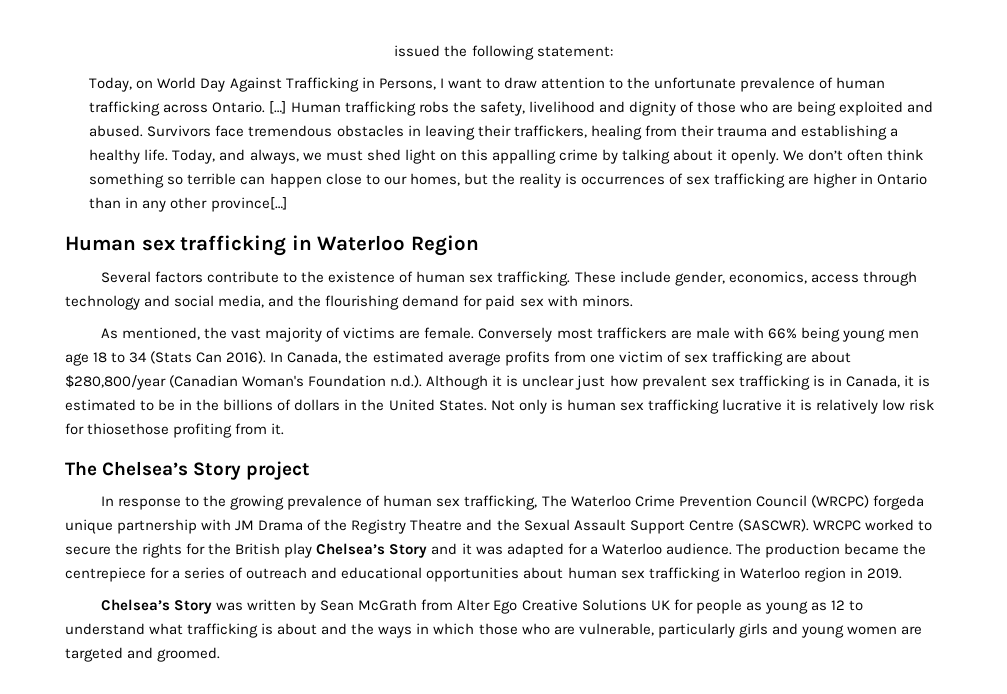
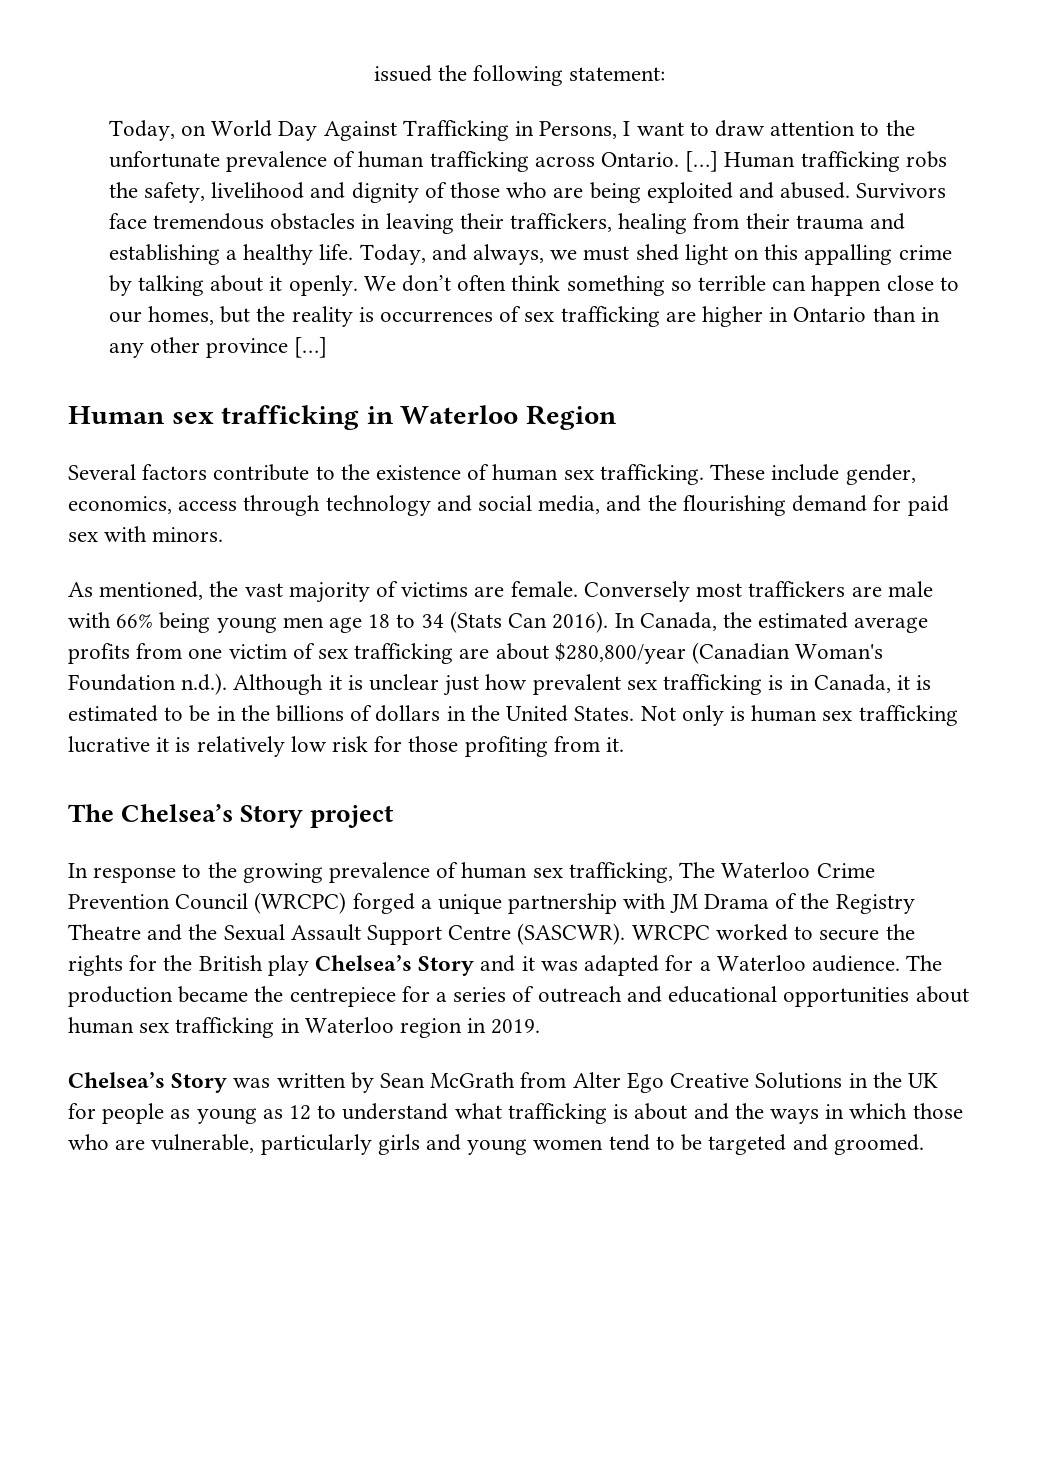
- We don’t often think something so terrible can happen close to our homes, but the reality is occurrences of sex trafficking are higher in Ontario than in any other province[…]
+ We don’t often think something so terrible can happen close to our homes, but the reality is occurrences of sex trafficking are higher in Ontario than in any other province […]
- Not only is human sex trafficking lucrative it is relatively low risk for thiosethose profiting from it.
+ Not only is human sex trafficking lucrative it is relatively low risk for those profiting from it.
- In response to the growing prevalence of human sex trafficking, The Waterloo Crime Prevention Council (WRCPC) forgeda unique partnership with JM Drama of the Registry Theatre and the Sexual Assault Support Centre (SASCWR).
+ In response to the growing prevalence of human sex trafficking, The Waterloo Crime Prevention Council (WRCPC) forged a unique partnership with JM Drama of the Registry Theatre and the Sexual Assault Support Centre (SASCWR).
- Chelsea’s Story was written by Sean McGrath from Alter Ego Creative Solutions UK for people as young as 12 to understand what trafficking is about and the ways in which those who are vulnerable, particularly girls and young women are targeted and groomed.
+ Chelsea’s Story was written by Sean McGrath from Alter Ego Creative Solutions in the UK for people as young as 12 to understand what trafficking is about and the ways in which those who are vulnerable, particularly girls and young women tend to be targeted and groomed.

